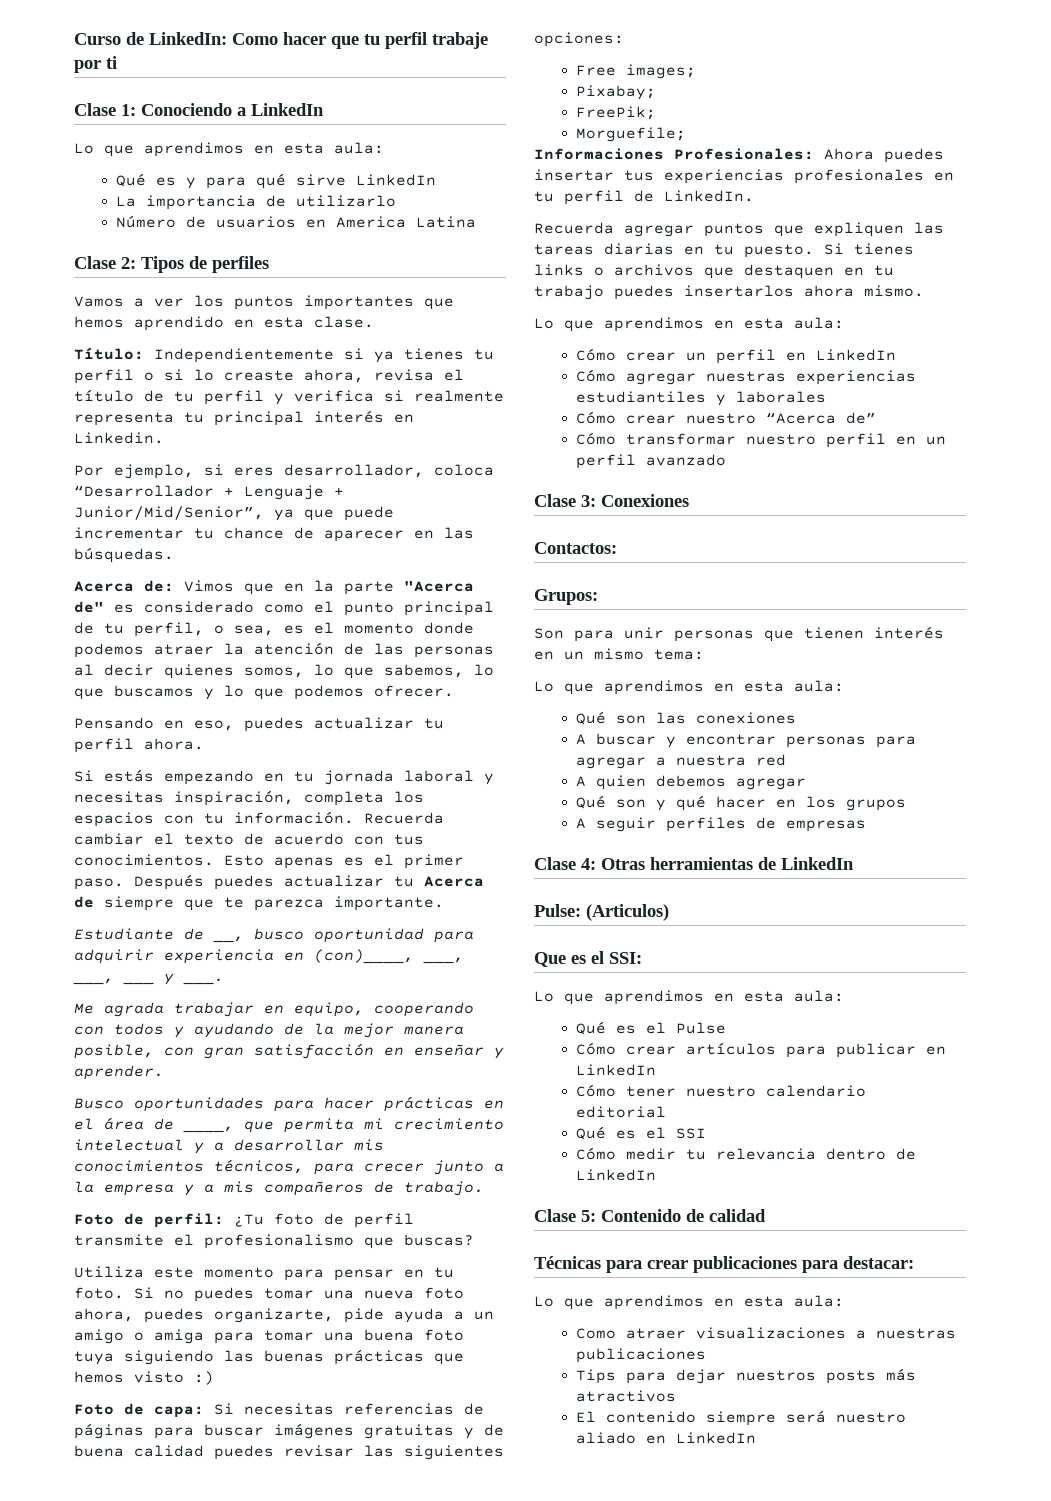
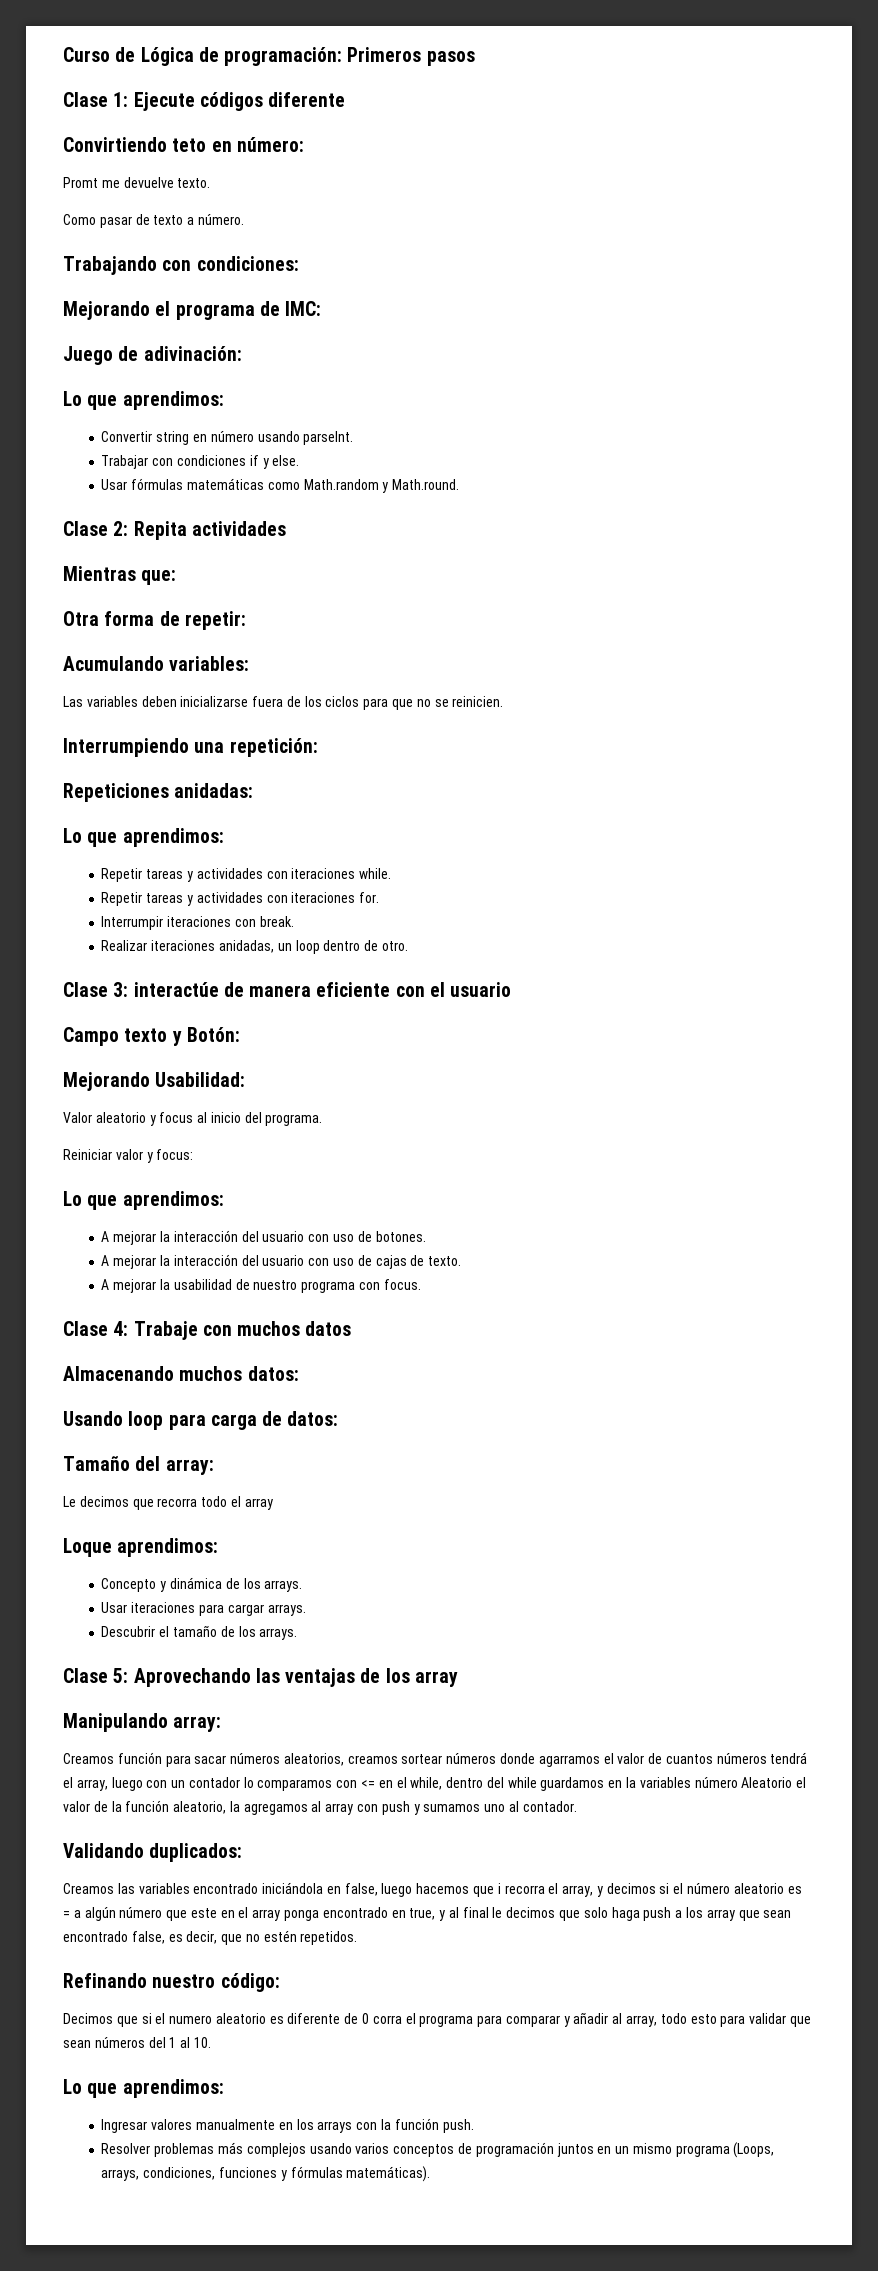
- Curso de LinkedIn: Como hacer que tu perfil trabaje por ti
- Clase 1: Conociendo a LinkedIn
- Lo que aprendimos en esta aula:
- Qué es y para qué sirve LinkedIn
- La importancia de utilizarlo
- Número de usuarios en America Latina
- Clase 2: Tipos de perfiles
- Vamos a ver los puntos importantes que hemos aprendido en esta clase.
- Título: Independientemente si ya tienes tu perfil o si lo creaste ahora, revisa el título de tu perfil y verifica si realmente representa tu principal interés en Linkedin.
- Por ejemplo, si eres desarrollador, coloca “Desarrollador + Lenguaje + Junior/Mid/Senior”, ya que puede incrementar tu chance de aparecer en las búsquedas.
- Acerca de: Vimos que en la parte "Acerca de" es considerado como el punto principal de tu perfil, o sea, es el momento donde podemos atraer la atención de las personas al decir quienes somos, lo que sabemos, lo que buscamos y lo que podemos ofrecer.
- Pensando en eso, puedes actualizar tu perfil ahora.
- Si estás empezando en tu jornada laboral y necesitas inspiración, completa los espacios con tu información. Recuerda cambiar el texto de acuerdo con tus conocimientos. Esto apenas es el primer paso. Después puedes actualizar tu Acerca de siempre que te parezca importante.
- Estudiante de __, busco oportunidad para adquirir experiencia en (con)____, ___, ___, ___ y ___.
- Me agrada trabajar en equipo, cooperando con todos y ayudando de la mejor manera posible, con gran satisfacción en enseñar y aprender.
- Busco oportunidades para hacer prácticas en el área de ____, que permita mi crecimiento intelectual y a desarrollar mis conocimientos técnicos, para crecer junto a la empresa y a mis compañeros de trabajo.
- Foto de perfil: ¿Tu foto de perfil transmite el profesionalismo que buscas?
- Utiliza este momento para pensar en tu foto. Si no puedes tomar una nueva foto ahora, puedes organizarte, pide ayuda a un amigo o amiga para tomar una buena foto tuya siguiendo las buenas prácticas que hemos visto :)
- Foto de capa: Si necesitas referencias de páginas para buscar imágenes gratuitas y de buena calidad puedes revisar las siguientes opciones:
- Free images;
- Pixabay;
- FreePik;
- Morguefile;
- Informaciones Profesionales: Ahora puedes insertar tus experiencias profesionales en tu perfil de LinkedIn.
- Recuerda agregar puntos que expliquen las tareas diarias en tu puesto. Si tienes links o archivos que destaquen en tu trabajo puedes insertarlos ahora mismo.
- Lo que aprendimos en esta aula:
- Cómo crear un perfil en LinkedIn
- Cómo agregar nuestras experiencias estudiantiles y laborales
- Cómo crear nuestro “Acerca de”
- Cómo transformar nuestro perfil en un perfil avanzado
- Clase 3: Conexiones
- Contactos:
- Grupos:
- Son para unir personas que tienen interés en un mismo tema:
- Lo que aprendimos en esta aula:
- Qué son las conexiones
- A buscar y encontrar personas para agregar a nuestra red
- A quien debemos agregar
- Qué son y qué hacer en los grupos
- A seguir perfiles de empresas
- Clase 4: Otras herramientas de LinkedIn
- Pulse: (Articulos)
- Que es el SSI:
- Lo que aprendimos en esta aula:
- Qué es el Pulse
- Cómo crear artículos para publicar en LinkedIn
- Cómo tener nuestro calendario editorial
- Qué es el SSI
- Cómo medir tu relevancia dentro de LinkedIn
- Clase 5: Contenido de calidad
- Técnicas para crear publicaciones para destacar:
- Lo que aprendimos en esta aula:
- Como atraer visualizaciones a nuestras publicaciones
- Tips para dejar nuestros posts más atractivos
- El contenido siempre será nuestro aliado en LinkedIn
+ Curso de Lógica de programación: Primeros pasos
+ Clase 1: Ejecute códigos diferente
+ Convirtiendo teto en número:
+ Promt me devuelve texto.
+ Como pasar de texto a número.
+ Trabajando con condiciones:
+ Mejorando el programa de IMC:
+ Juego de adivinación:
+ Lo que aprendimos:
+ Convertir string en número usando parseInt.
+ Trabajar con condiciones if y else.
+ Usar fórmulas matemáticas como Math.random y Math.round.
+ Clase 2: Repita actividades
+ Mientras que:
+ Otra forma de repetir:
+ Acumulando variables:
+ Las variables deben inicializarse fuera de los ciclos para que no se reinicien.
+ Interrumpiendo una repetición:
+ Repeticiones anidadas:
+ Lo que aprendimos:
+ Repetir tareas y actividades con iteraciones while.
+ Repetir tareas y actividades con iteraciones for.
+ Interrumpir iteraciones con break.
+ Realizar iteraciones anidadas, un loop dentro de otro.
+ Clase 3: interactúe de manera eficiente con el usuario
+ Campo texto y Botón:
+ Mejorando Usabilidad:
+ Valor aleatorio y focus al inicio del programa.
+ Reiniciar valor y focus:
+ Lo que aprendimos:
+ A mejorar la interacción del usuario con uso de botones.
+ A mejorar la interacción del usuario con uso de cajas de texto.
+ A mejorar la usabilidad de nuestro programa con focus.
+ Clase 4: Trabaje con muchos datos
+ Almacenando muchos datos:
+ Usando loop para carga de datos:
+ Tamaño del array:
+ Le decimos que recorra todo el array
+ Loque aprendimos:
+ Concepto y dinámica de los arrays.
+ Usar iteraciones para cargar arrays.
+ Descubrir el tamaño de los arrays.
+ Clase 5: Aprovechando las ventajas de los array
+ Manipulando array:
+ Creamos función para sacar números aleatorios, creamos sortear números donde agarramos el valor de cuantos números tendrá el array, luego con un contador lo comparamos con <= en el while, dentro del while guardamos en la variables número Aleatorio el valor de la función aleatorio, la agregamos al array con push y sumamos uno al contador.
+ Validando duplicados:
+ Creamos las variables encontrado iniciándola en false, luego hacemos que i recorra el array, y decimos si el número aleatorio es = a algún número que este en el array ponga encontrado en true, y al final le decimos que solo haga push a los array que sean encontrado false, es decir, que no estén repetidos.
+ Refinando nuestro código:
+ Decimos que si el numero aleatorio es diferente de 0 corra el programa para comparar y añadir al array, todo esto para validar que sean números del 1 al 10.
+ Lo que aprendimos:
+ Ingresar valores manualmente en los arrays con la función push.
+ Resolver problemas más complejos usando varios conceptos de programación juntos en un mismo programa (Loops, arrays, condiciones, funciones y fórmulas matemáticas).

